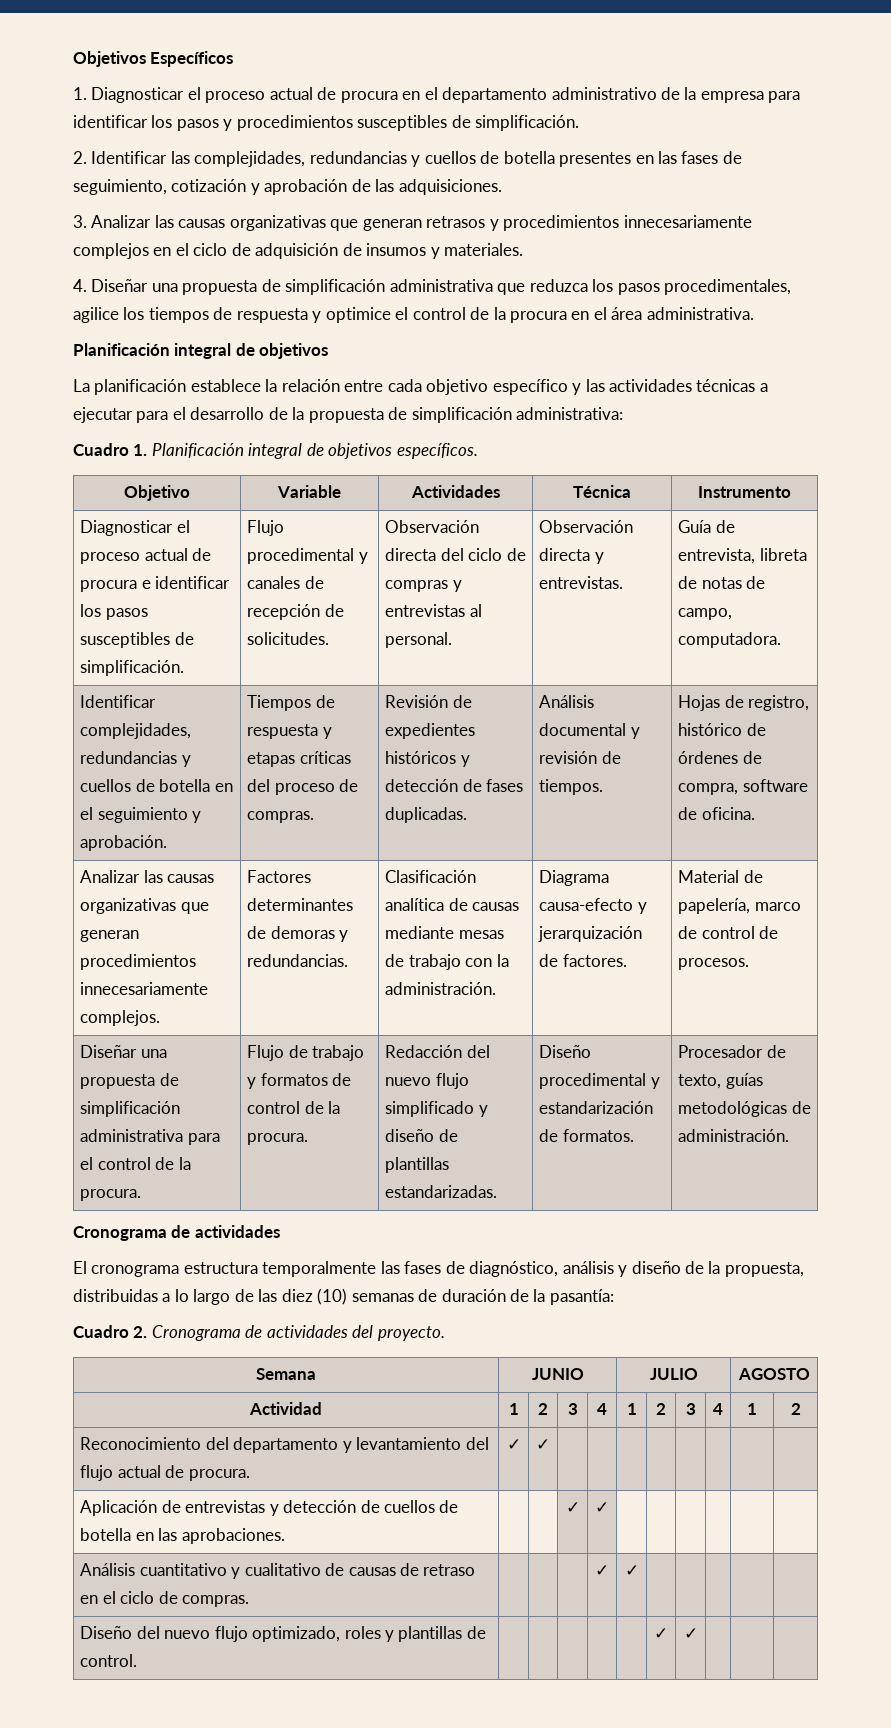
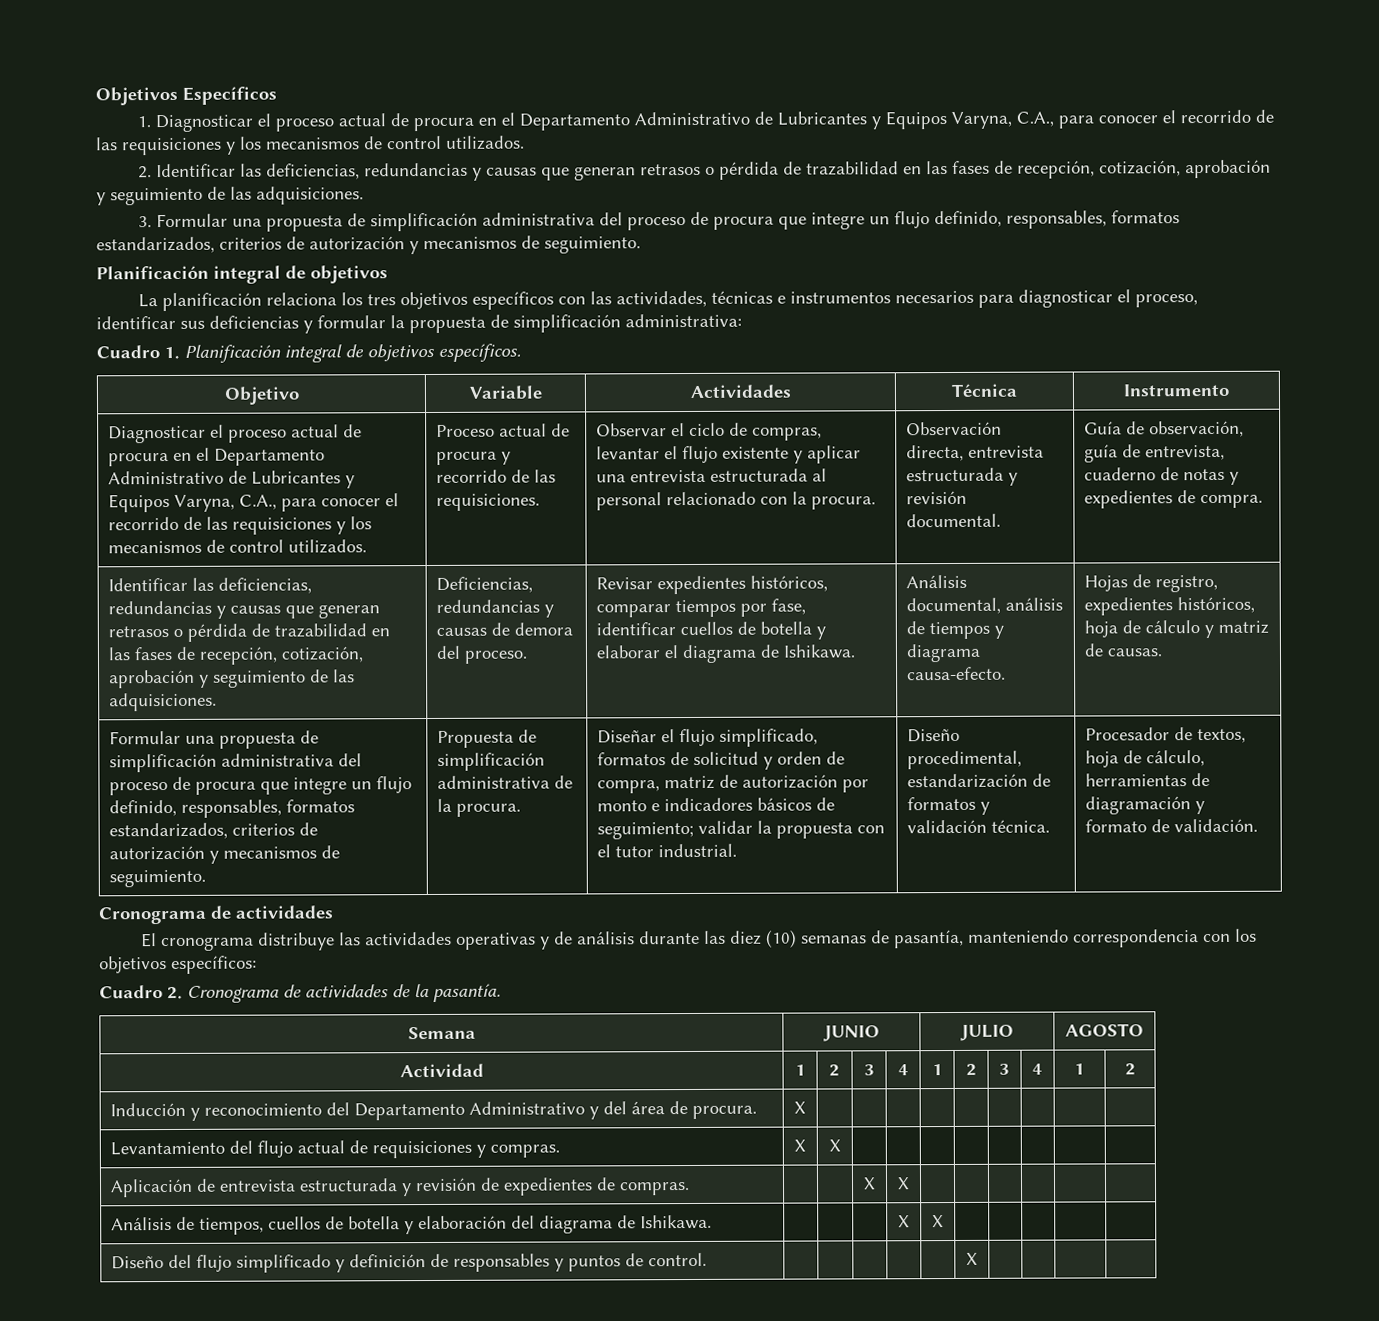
- 1. Diagnosticar el proceso actual de procura en el departamento administrativo de la empresa para identificar los pasos y procedimientos susceptibles de simplificación.
+ 1. Diagnosticar el proceso actual de procura en el Departamento Administrativo de Lubricantes y Equipos Varyna, C.A., para conocer el recorrido de las requisiciones y los mecanismos de control utilizados.
- 2. Identificar las complejidades, redundancias y cuellos de botella presentes en las fases de seguimiento, cotización y aprobación de las adquisiciones.
- 3. Analizar las causas organizativas que generan retrasos y procedimientos innecesariamente complejos en el ciclo de adquisición de insumos y materiales.
- 4. Diseñar una propuesta de simplificación administrativa que reduzca los pasos procedimentales, agilice los tiempos de respuesta y optimice el control de la procura en el área administrativa.
+ 2. Identificar las deficiencias, redundancias y causas que generan retrasos o pérdida de trazabilidad en las fases de recepción, cotización, aprobación y seguimiento de las adquisiciones.
+ 3. Formular una propuesta de simplificación administrativa del proceso de procura que integre un flujo definido, responsables, formatos estandarizados, criterios de autorización y mecanismos de seguimiento.
- La planificación establece la relación entre cada objetivo específico y las actividades técnicas a ejecutar para el desarrollo de la propuesta de simplificación administrativa:
+ La planificación relaciona los tres objetivos específicos con las actividades, técnicas e instrumentos necesarios para diagnosticar el proceso, identificar sus deficiencias y formular la propuesta de simplificación administrativa:
- Diagnosticar el proceso actual de procura e identificar los pasos susceptibles de simplificación. | Flujo procedimental y canales de recepción de solicitudes. | Observación directa del ciclo de compras y entrevistas al personal. | Observación directa y entrevistas. | Guía de entrevista, libreta de notas de campo, computadora.
- Identificar complejidades, redundancias y cuellos de botella en el seguimiento y aprobación. | Tiempos de respuesta y etapas críticas del proceso de compras. | Revisión de expedientes históricos y detección de fases duplicadas. | Análisis documental y revisión de tiempos. | Hojas de registro, histórico de órdenes de compra, software de oficina.
- Analizar las causas organizativas que generan procedimientos innecesariamente complejos. | Factores determinantes de demoras y redundancias. | Clasificación analítica de causas mediante mesas de trabajo con la administración. | Diagrama causa-efecto y jerarquización de factores. | Material de papelería, marco de control de procesos.
- Diseñar una propuesta de simplificación administrativa para el control de la procura. | Flujo de trabajo y formatos de control de la procura. | Redacción del nuevo flujo simplificado y diseño de plantillas estandarizadas. | Diseño procedimental y estandarización de formatos. | Procesador de texto, guías metodológicas de administración.
+ Diagnosticar el proceso actual de procura en el Departamento Administrativo de Lubricantes y Equipos Varyna, C.A., para conocer el recorrido de las requisiciones y los mecanismos de control utilizados. | Proceso actual de procura y recorrido de las requisiciones. | Observar el ciclo de compras, levantar el flujo existente y aplicar una entrevista estructurada al personal relacionado con la procura. | Observación directa, entrevista estructurada y revisión documental. | Guía de observación, guía de entrevista, cuaderno de notas y expedientes de compra.
+ Identificar las deficiencias, redundancias y causas que generan retrasos o pérdida de trazabilidad en las fases de recepción, cotización, aprobación y seguimiento de las adquisiciones. | Deficiencias, redundancias y causas de demora del proceso. | Revisar expedientes históricos, comparar tiempos por fase, identificar cuellos de botella y elaborar el diagrama de Ishikawa. | Análisis documental, análisis de tiempos y diagrama causa-efecto. | Hojas de registro, expedientes históricos, hoja de cálculo y matriz de causas.
+ Formular una propuesta de simplificación administrativa del proceso de procura que integre un flujo definido, responsables, formatos estandarizados, criterios de autorización y mecanismos de seguimiento. | Propuesta de simplificación administrativa de la procura. | Diseñar el flujo simplificado, formatos de solicitud y orden de compra, matriz de autorización por monto e indicadores básicos de seguimiento; validar la propuesta con el tutor industrial. | Diseño procedimental, estandarización de formatos y validación técnica. | Procesador de textos, hoja de cálculo, herramientas de diagramación y formato de validación.
- El cronograma estructura temporalmente las fases de diagnóstico, análisis y diseño de la propuesta, distribuidas a lo largo de las diez (10) semanas de duración de la pasantía:
+ El cronograma distribuye las actividades operativas y de análisis durante las diez (10) semanas de pasantía, manteniendo correspondencia con los objetivos específicos:
- Cuadro 2. Cronograma de actividades del proyecto.
+ Cuadro 2. Cronograma de actividades de la pasantía.
- Reconocimiento del departamento y levantamiento del flujo actual de procura. | ✓ | ✓ | | | | | | | |
- Aplicación de entrevistas y detección de cuellos de botella en las aprobaciones. | | | ✓ | ✓ | | | | | |
- Análisis cuantitativo y cualitativo de causas de retraso en el ciclo de compras. | | | | ✓ | ✓ | | | | |
- Diseño del nuevo flujo optimizado, roles y plantillas de control. | | | | | | ✓ | ✓ | | |
+ Inducción y reconocimiento del Departamento Administrativo y del área de procura. | X | | | | | | | | |
+ Levantamiento del flujo actual de requisiciones y compras. | X | X | | | | | | | |
+ Aplicación de entrevista estructurada y revisión de expedientes de compras. | | | X | X | | | | | |
+ Análisis de tiempos, cuellos de botella y elaboración del diagrama de Ishikawa. | | | | X | X | | | | |
+ Diseño del flujo simplificado y definición de responsables y puntos de control. | | | | | | X | | | |

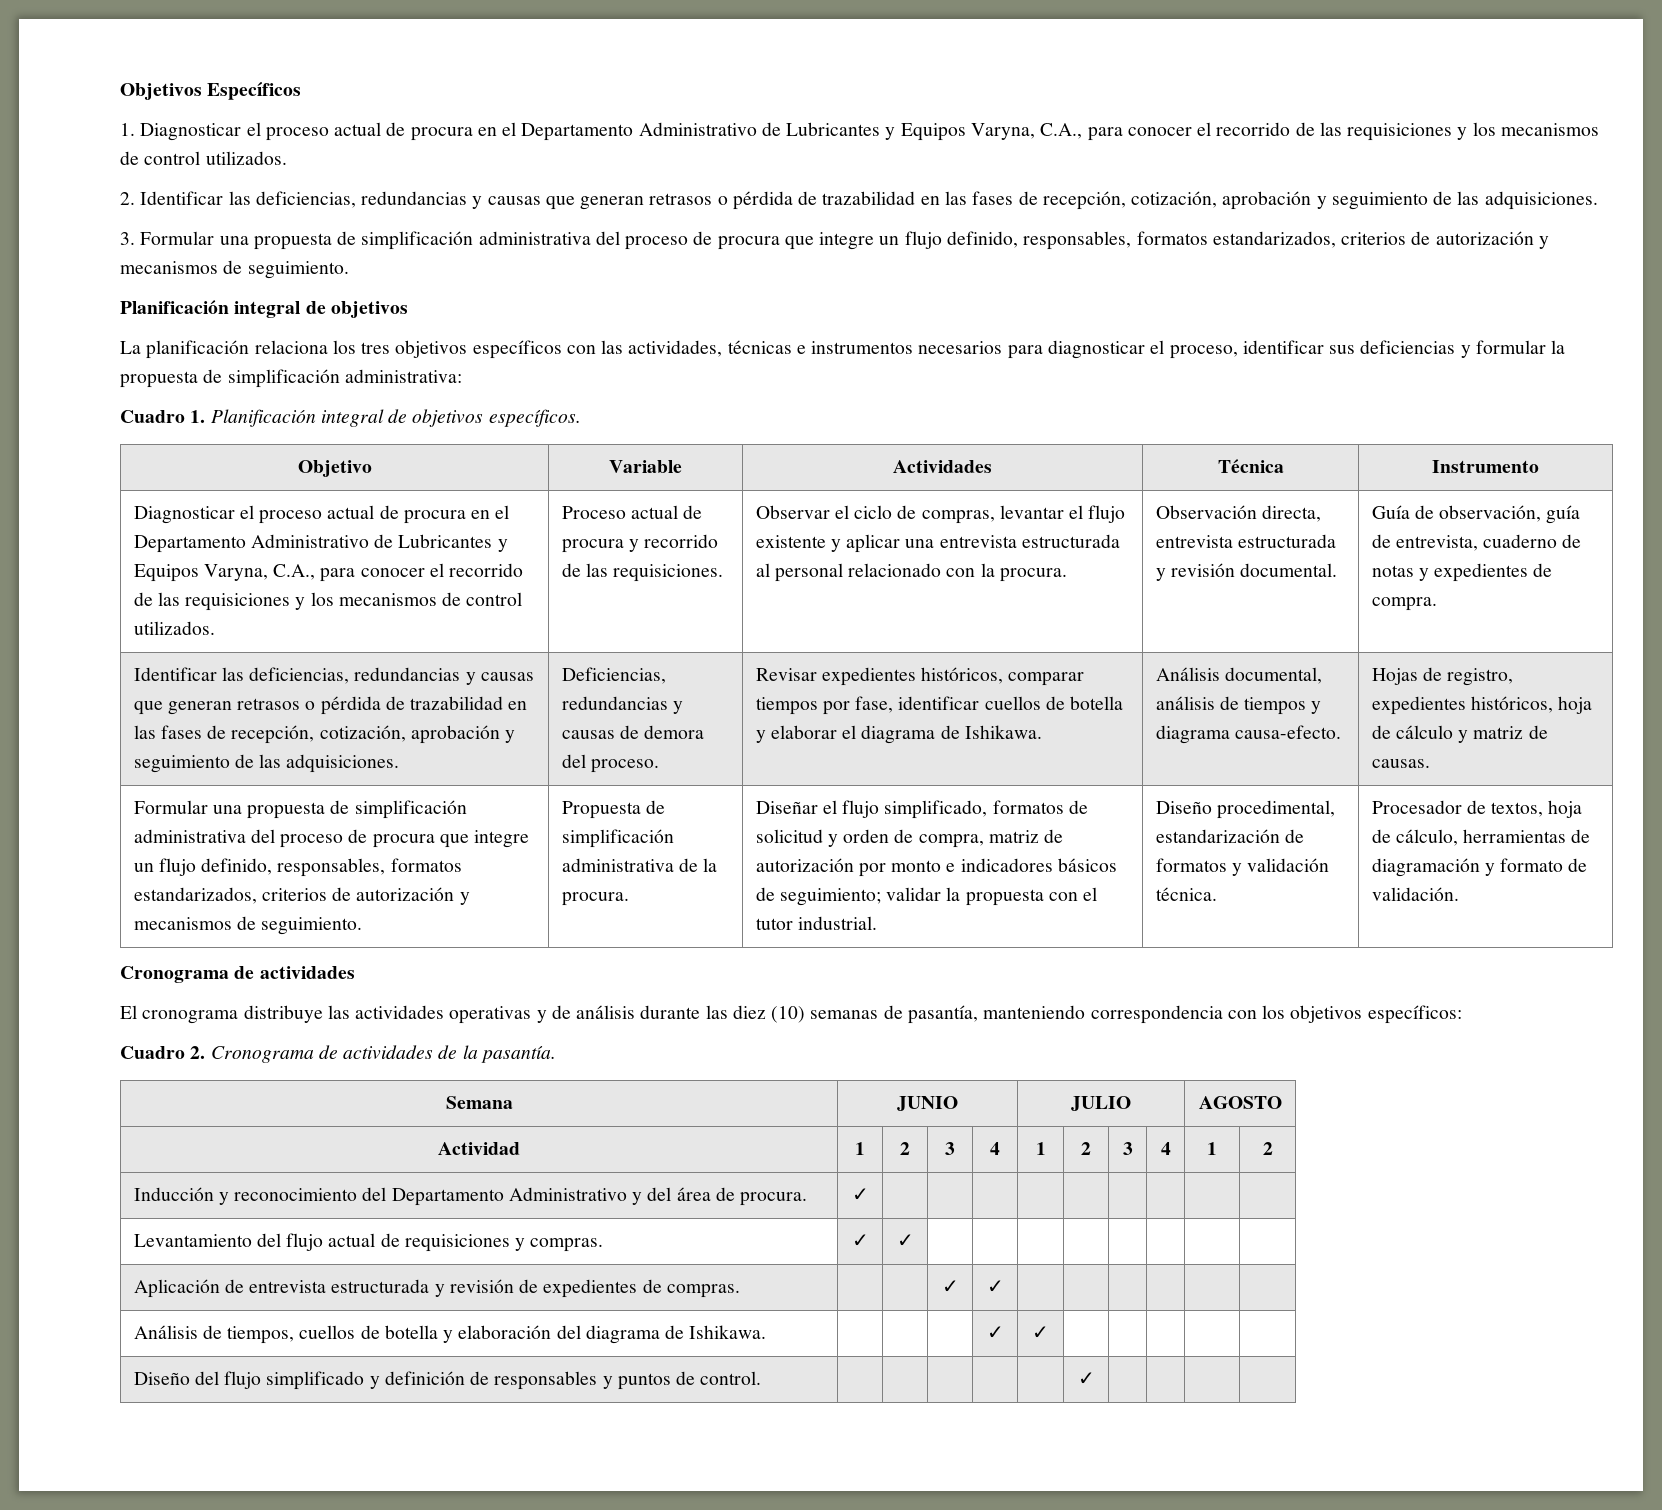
- Inducción y reconocimiento del Departamento Administrativo y del área de procura. | X | | | | | | | | |
+ Inducción y reconocimiento del Departamento Administrativo y del área de procura. | ✓ | | | | | | | | |
- Levantamiento del flujo actual de requisiciones y compras. | X | X | | | | | | | |
+ Levantamiento del flujo actual de requisiciones y compras. | ✓ | ✓ | | | | | | | |
- Aplicación de entrevista estructurada y revisión de expedientes de compras. | | | X | X | | | | | |
+ Aplicación de entrevista estructurada y revisión de expedientes de compras. | | | ✓ | ✓ | | | | | |
- Análisis de tiempos, cuellos de botella y elaboración del diagrama de Ishikawa. | | | | X | X | | | | |
+ Análisis de tiempos, cuellos de botella y elaboración del diagrama de Ishikawa. | | | | ✓ | ✓ | | | | |
- Diseño del flujo simplificado y definición de responsables y puntos de control. | | | | | | X | | | |
+ Diseño del flujo simplificado y definición de responsables y puntos de control. | | | | | | ✓ | | | |

